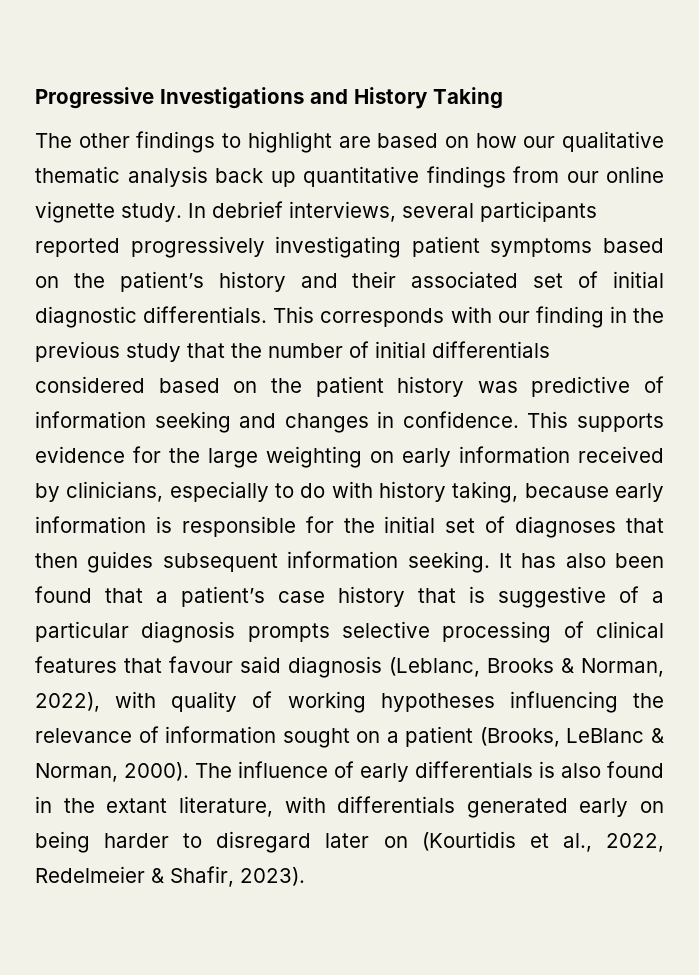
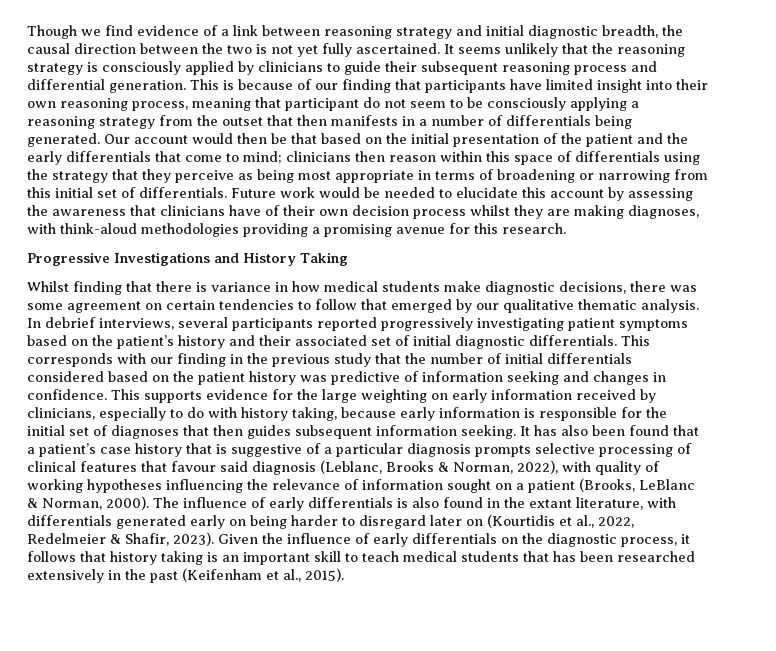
+ Though we find evidence of a link between reasoning strategy and initial diagnostic breadth, the causal direction between the two is not yet fully ascertained. It seems unlikely that the reasoning strategy is consciously applied by clinicians to guide their subsequent reasoning process and differential generation. This is because of our finding that participants have limited insight into their own reasoning process, meaning that participant do not seem to be consciously applying a reasoning strategy from the outset that then manifests in a number of differentials being generated. Our account would then be that based on the initial presentation of the patient and the early differentials that come to mind; clinicians then reason within this space of differentials using the strategy that they perceive as being most appropriate in terms of broadening or narrowing from this initial set of differentials. Future work would be needed to elucidate this account by assessing the awareness that clinicians have of their own decision process whilst they are making diagnoses, with think-aloud methodologies providing a promising avenue for this research.
- The other findings to highlight are based on how our qualitative thematic analysis back up quantitative findings from our online vignette study.
+ Whilst finding that there is variance in how medical students make diagnostic decisions, there was some agreement on certain tendencies to follow that emerged by our qualitative thematic analysis.
+ Given the influence of early differentials on the diagnostic process, it follows that history taking is an important skill to teach medical students that has been researched extensively in the past (Keifenham et al., 2015).

